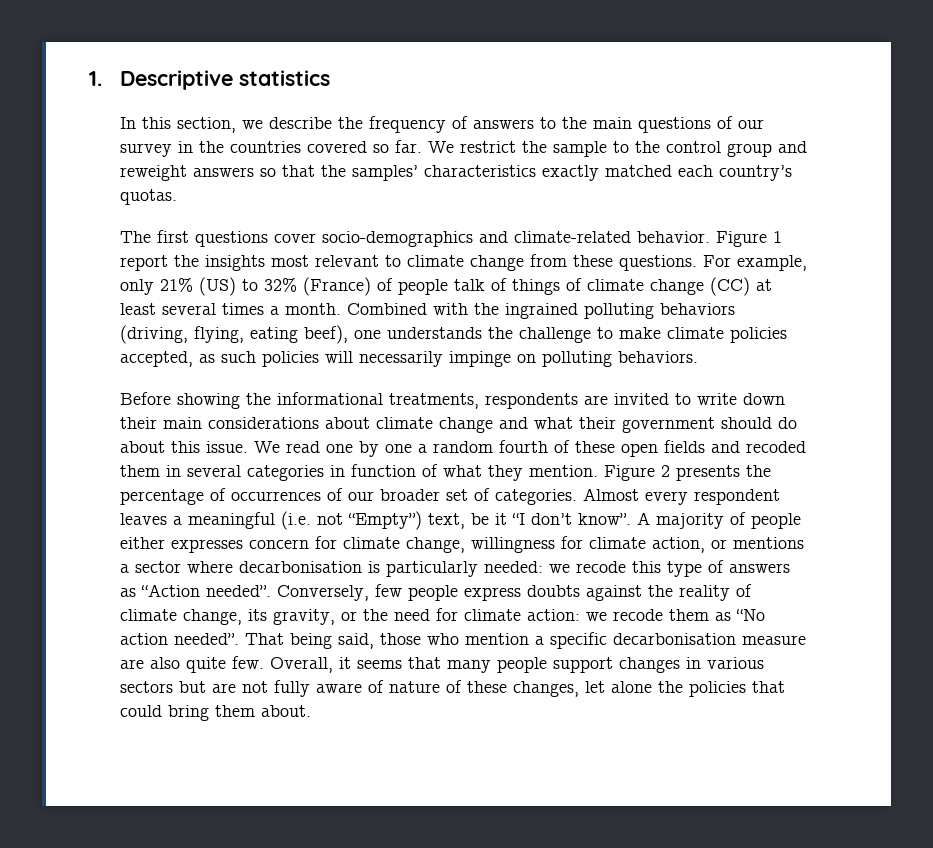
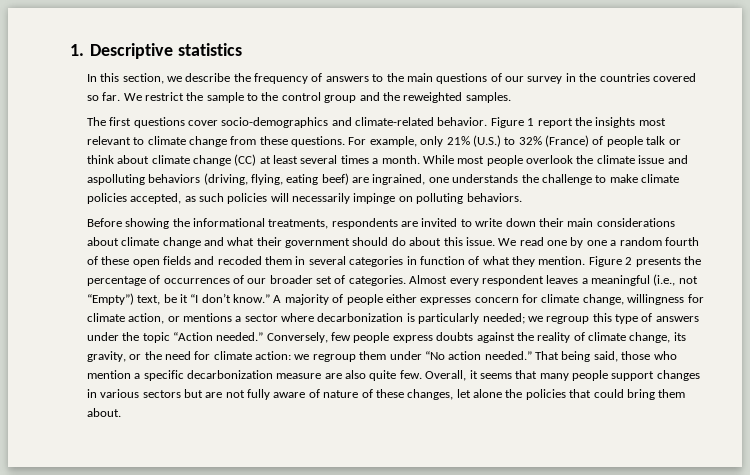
- We restrict the sample to the control group and reweight answers so that the samples’ characteristics exactly matched each country’s quotas.
+ We restrict the sample to the control group and the reweighted samples.
- For example, only 21% (US) to 32% (France) of people talk of things of climate change (CC) at least several times a month.
+ For example, only 21% (U.S.) to 32% (France) of people talk or think about climate change (CC) at least several times a month.
- Combined with the ingrained polluting behaviors (driving, flying, eating beef), one understands the challenge to make climate policies accepted, as such policies will necessarily impinge on polluting behaviors.
+ While most people overlook the climate issue and aspolluting behaviors (driving, flying, eating beef) are ingrained, one understands the challenge to make climate policies accepted, as such policies will necessarily impinge on polluting behaviors.
- Almost every respondent leaves a meaningful (i.e. not “Empty”) text, be it “I don’t know”.
+ Almost every respondent leaves a meaningful (i.e., not “Empty”) text, be it “I don’t know.”
- A majority of people either expresses concern for climate change, willingness for climate action, or mentions a sector where decarbonisation is particularly needed: we recode this type of answers as “Action needed”.
+ A majority of people either expresses concern for climate change, willingness for climate action, or mentions a sector where decarbonization is particularly needed; we regroup this type of answers under the topic “Action needed.”
- Conversely, few people express doubts against the reality of climate change, its gravity, or the need for climate action: we recode them as “No action needed”.
+ Conversely, few people express doubts against the reality of climate change, its gravity, or the need for climate action: we regroup them under “No action needed.”
- That being said, those who mention a specific decarbonisation measure are also quite few.
+ That being said, those who mention a specific decarbonization measure are also quite few.

